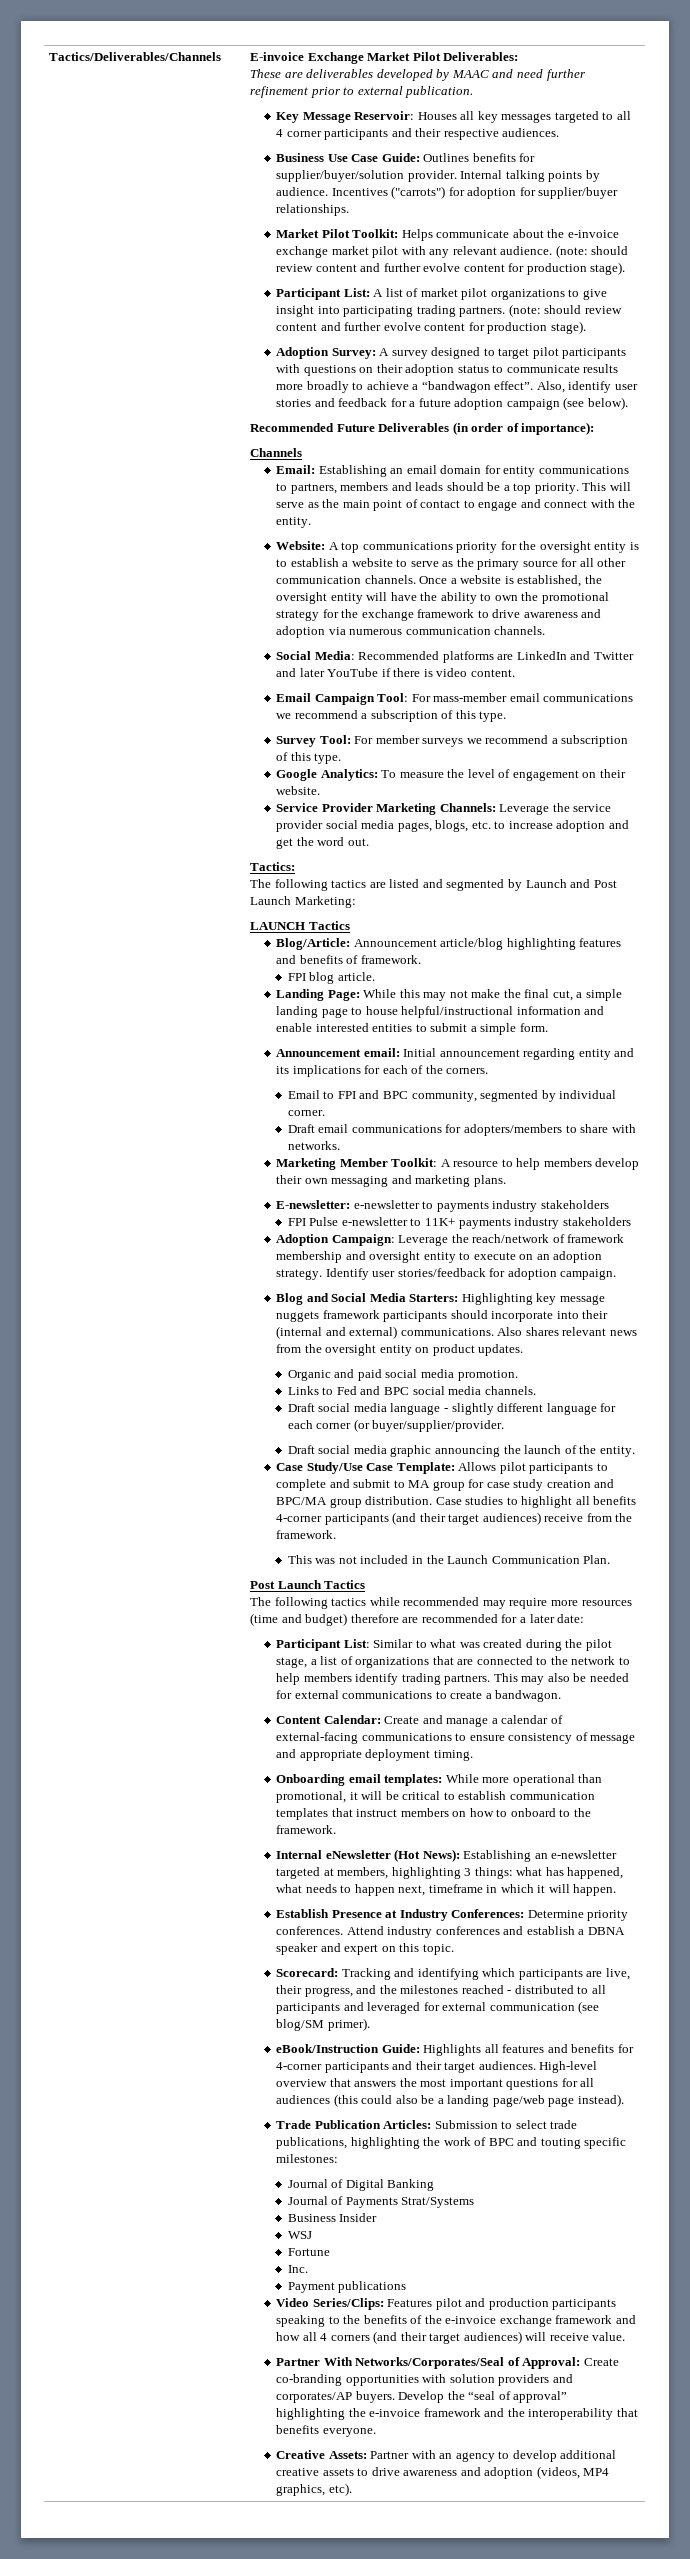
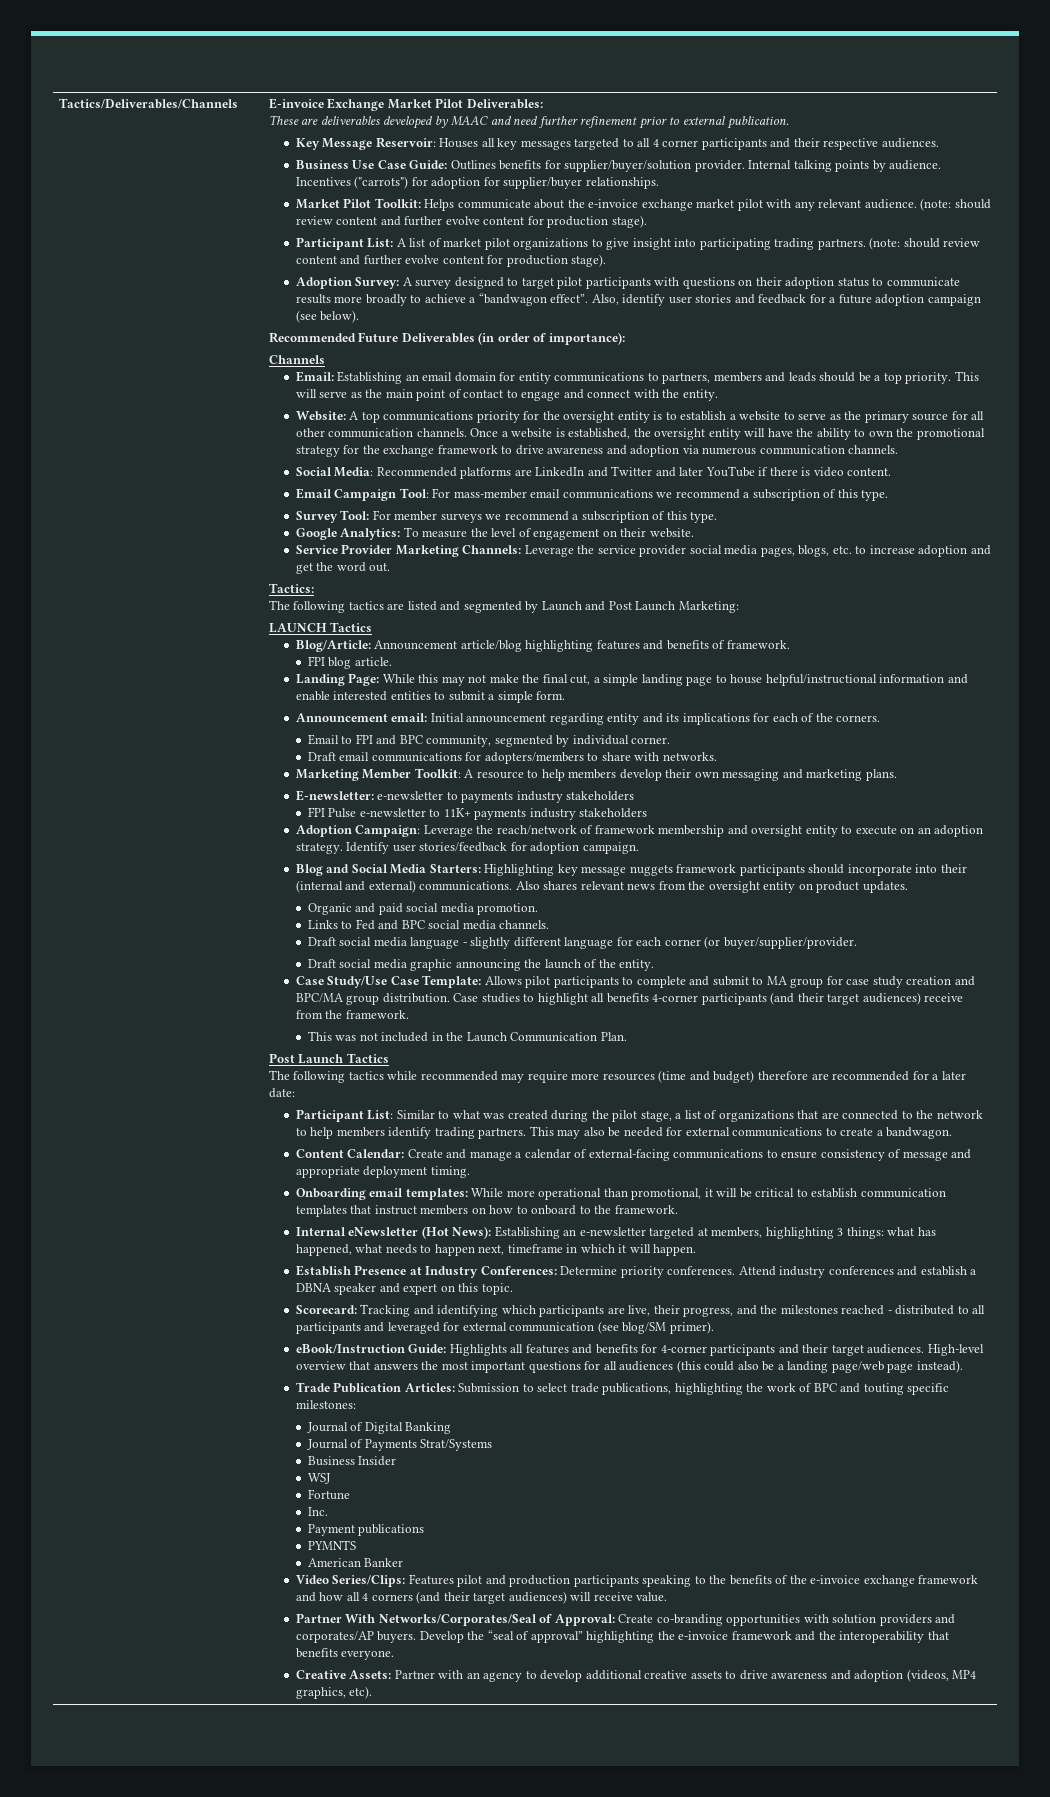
+ PYMNTS
+ American Banker

